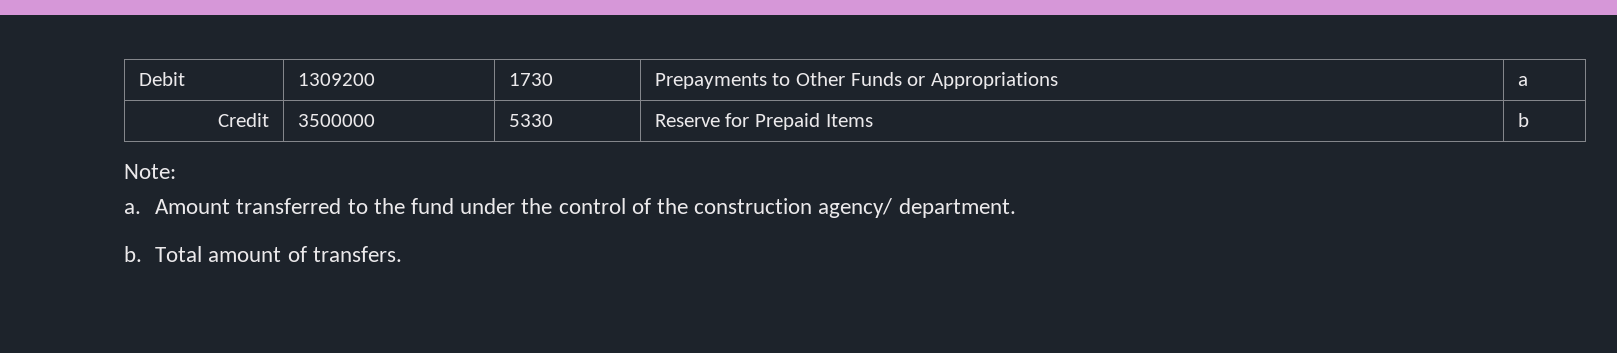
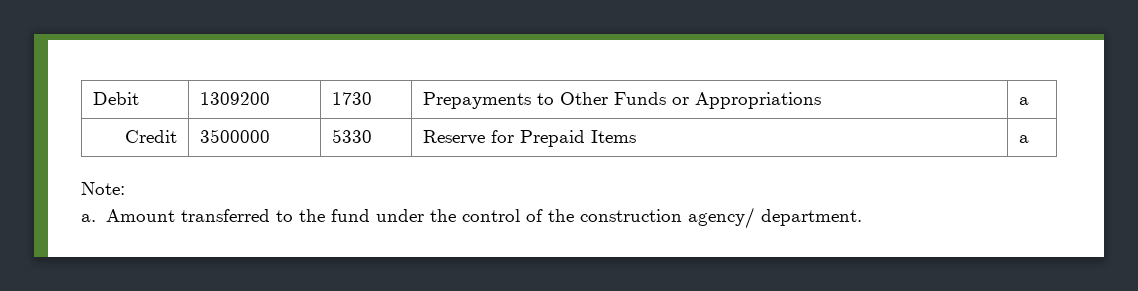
- Credit | 3500000 | 5330 | Reserve for Prepaid Items | b
+ Credit | 3500000 | 5330 | Reserve for Prepaid Items | a
- b. Total amount of transfers.

